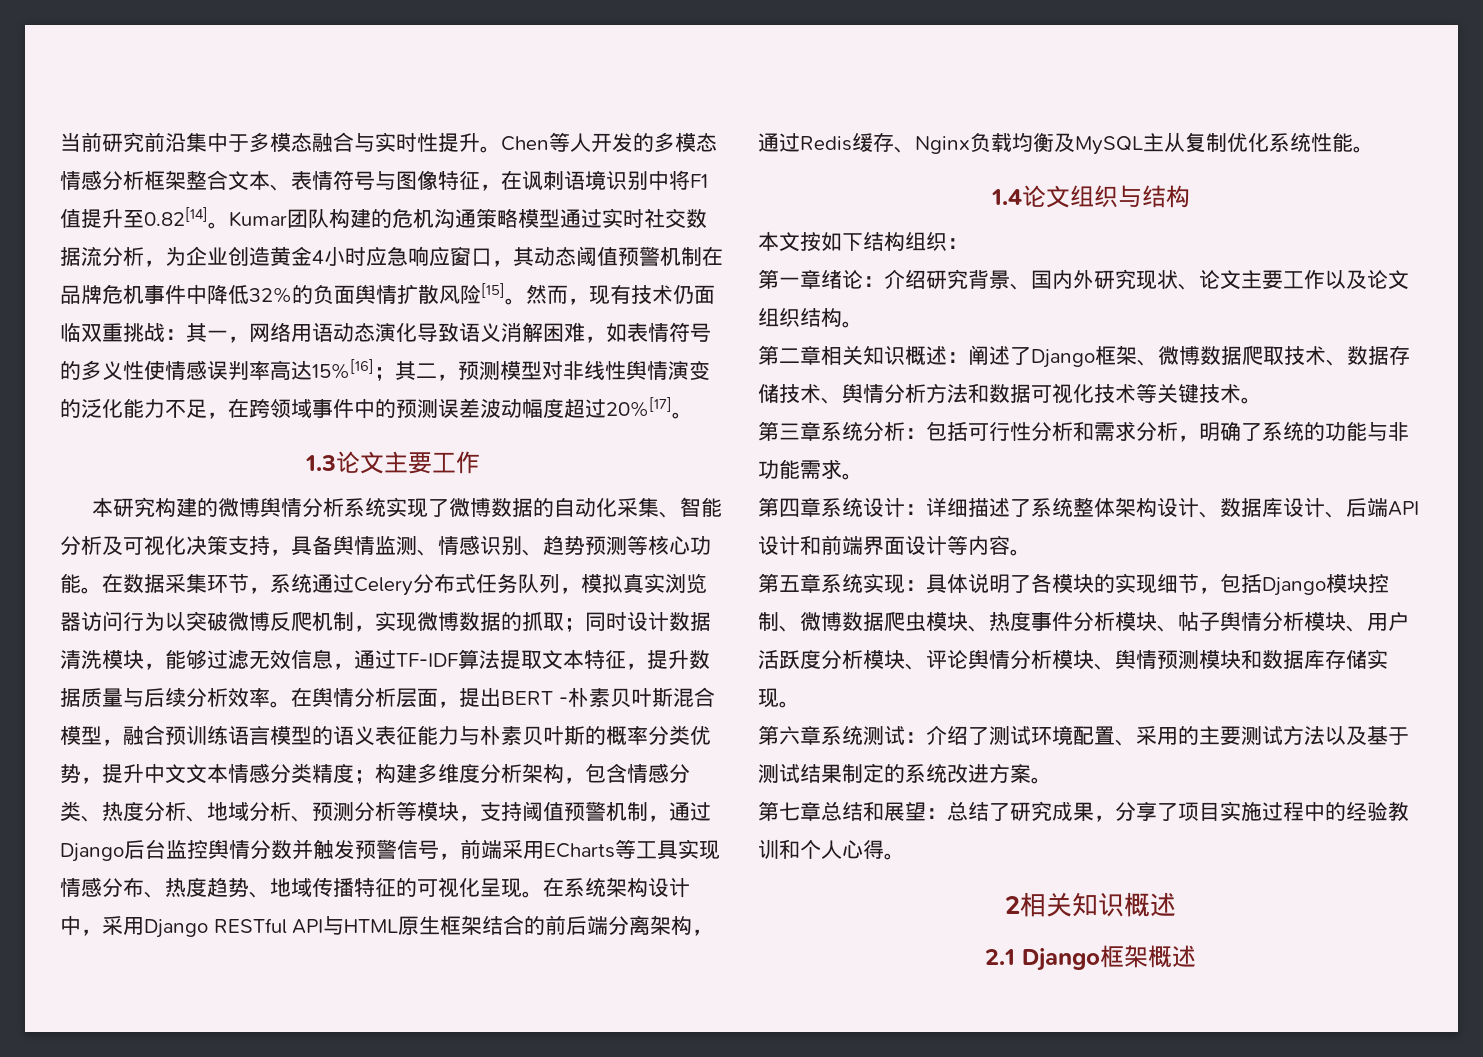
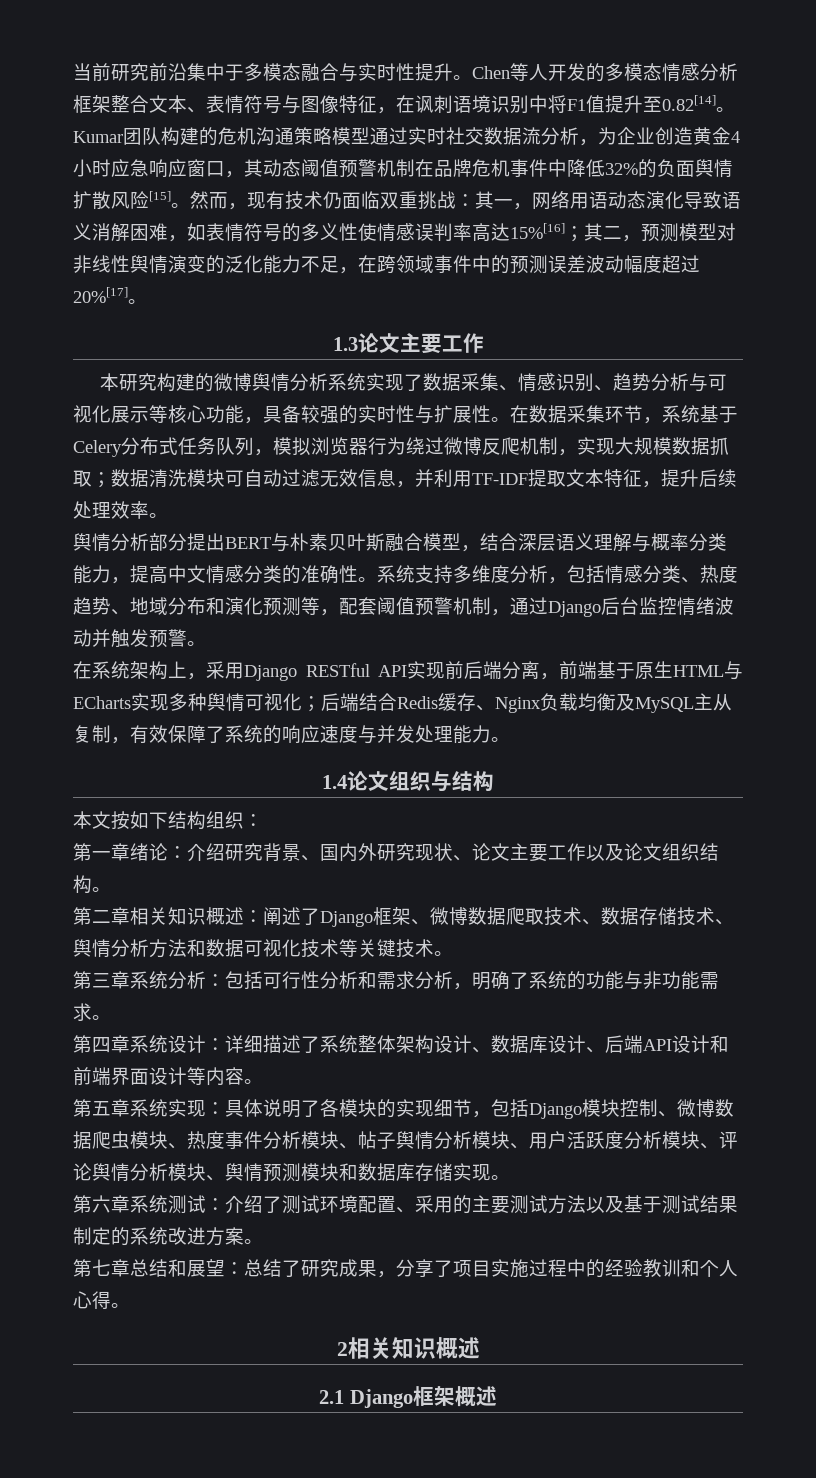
- 本研究构建的微博舆情分析系统实现了微博数据的自动化采集、智能分析及可视化决策支持，具备舆情监测、情感识别、趋势预测等核心功能。
+ 本研究构建的微博舆情分析系统实现了数据采集、情感识别、趋势分析与可视化展示等核心功能，具备较强的实时性与扩展性。
- 在数据采集环节，系统通过Celery分布式任务队列，模拟真实浏览器访问行为以突破微博反爬机制，实现微博数据的抓取；同时设计数据清洗模块，能够过滤无效信息，通过TF-IDF算法提取文本特征，提升数据质量与后续分析效率。在舆情分析层面，提出BERT -朴素贝叶斯混合模型，融合预训练语言模型的语义表征能力与朴素贝叶斯的概率分类优势，提升中文文本情感分类精度；构建多维度分析架构，包含情感分类、热度分析、地域分析、预测分析等模块，支持阈值预警机制，通过Django后台监控舆情分数并触发预警信号，前端采用ECharts等工具实现情感分布、热度趋势、地域传播特征的可视化呈现。在系统架构设计中，采用Django RESTful API与HTML原生框架结合的前后端分离架构，通过Redis缓存、Nginx负载均衡及MySQL主从复制优化系统性能。
+ 在数据采集环节，系统基于Celery分布式任务队列，模拟浏览器行为绕过微博反爬机制，实现大规模数据抓取；数据清洗模块可自动过滤无效信息，并利用TF-IDF提取文本特征，提升后续处理效率。
+ 舆情分析部分提出BERT与朴素贝叶斯融合模型，结合深层语义理解与概率分类能力，提高中文情感分类的准确性。系统支持多维度分析，包括情感分类、热度趋势、地域分布和演化预测等，配套阈值预警机制，通过Django后台监控情绪波动并触发预警。
+ 在系统架构上，采用Django RESTful API实现前后端分离，前端基于原生HTML与ECharts实现多种舆情可视化；后端结合Redis缓存、Nginx负载均衡及MySQL主从复制，有效保障了系统的响应速度与并发处理能力。

